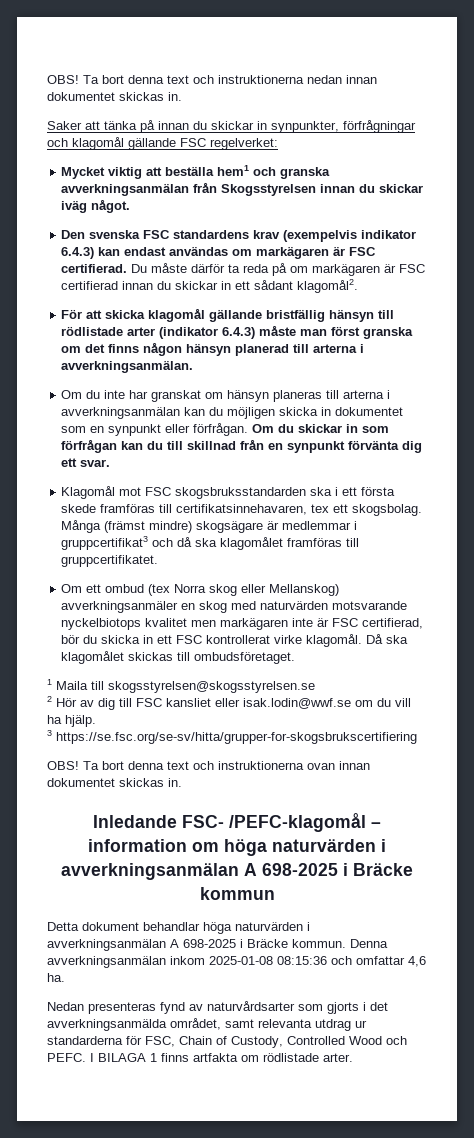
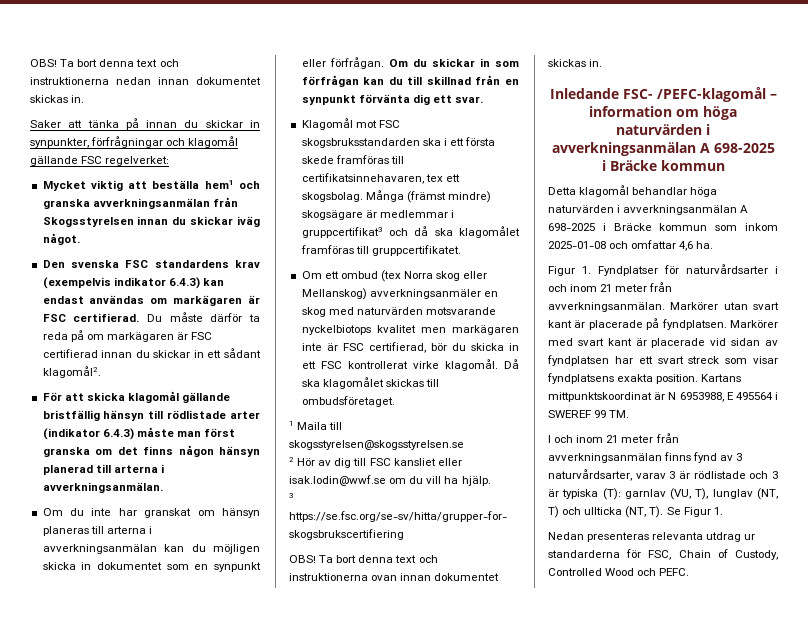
- Detta dokument behandlar höga naturvärden i avverkningsanmälan A 698-2025 i Bräcke kommun. Denna avverkningsanmälan inkom 2025-01-08 08:15:36 och omfattar 4,6 ha.
+ Detta klagomål behandlar höga naturvärden i avverkningsanmälan A 698-2025 i Bräcke kommun som inkom 2025-01-08 och omfattar 4,6 ha.
- Nedan presenteras fynd av naturvårdsarter som gjorts i det avverkningsanmälda området, samt relevanta utdrag ur standarderna för FSC, Chain of Custody, Controlled Wood och PEFC. I BILAGA 1 finns artfakta om rödlistade arter.
+ Figur 1. Fyndplatser för naturvårdsarter i och inom 21 meter från avverkningsanmälan. Markörer utan svart kant är placerade på fyndplatsen. Markörer med svart kant är placerade vid sidan av fyndplatsen har ett svart streck som visar fyndplatsens exakta position. Kartans mittpunktskoordinat är N 6953988, E 495564 i SWEREF 99 TM.
+ I och inom 21 meter från avverkningsanmälan finns fynd av 3 naturvårdsarter, varav 3 är rödlistade och 3 är typiska (T): garnlav (VU, T), lunglav (NT, T) och ullticka (NT, T). Se Figur 1.
+ Nedan presenteras relevanta utdrag ur standarderna för FSC, Chain of Custody, Controlled Wood och PEFC.

